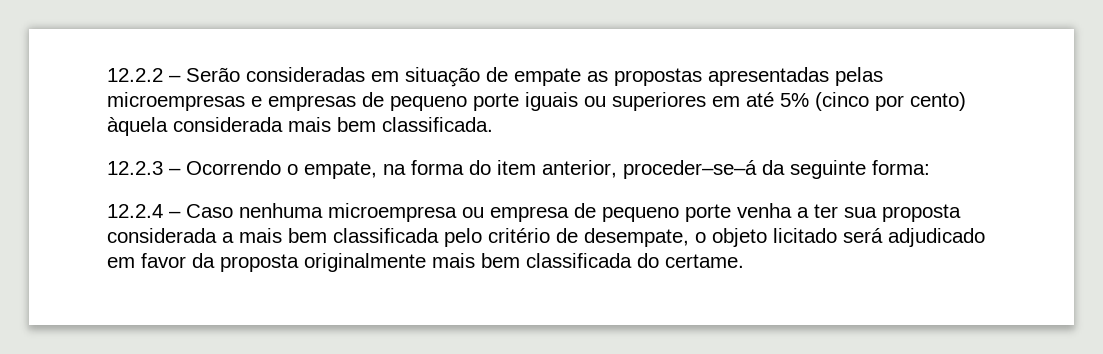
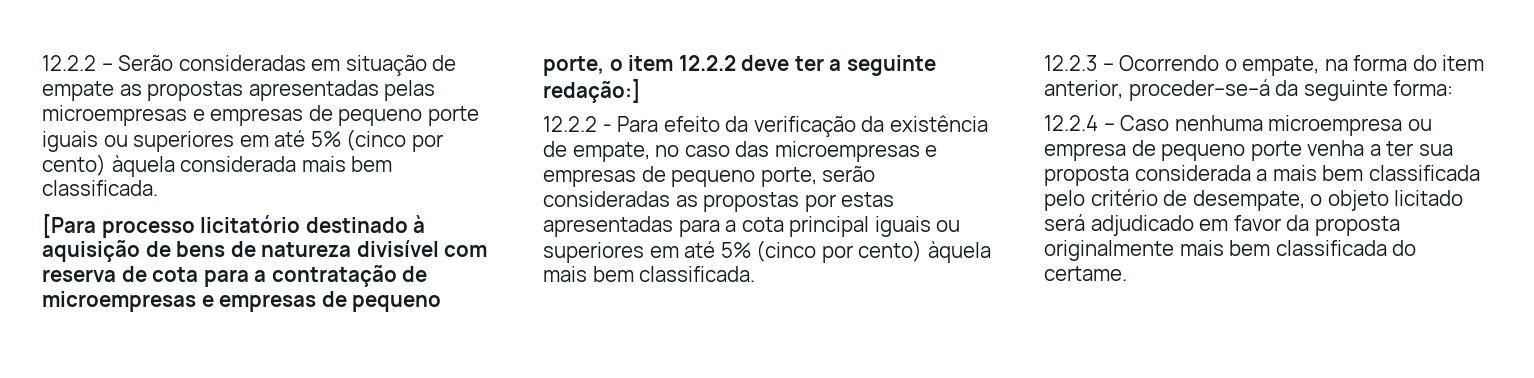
+ [Para processo licitatório destinado à aquisição de bens de natureza divisível com reserva de cota para a contratação de microempresas e empresas de pequeno porte, o item 12.2.2 deve ter a seguinte redação:]
+ 12.2.2 - Para efeito da verificação da existência de empate, no caso das microempresas e empresas de pequeno porte, serão consideradas as propostas por estas apresentadas para a cota principal iguais ou superiores em até 5% (cinco por cento) àquela mais bem classificada.

